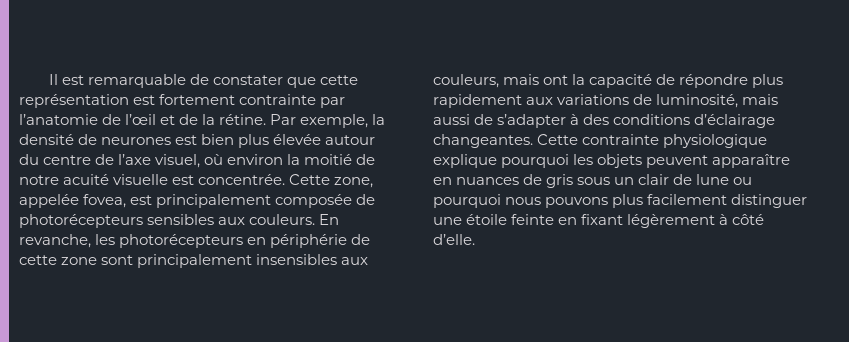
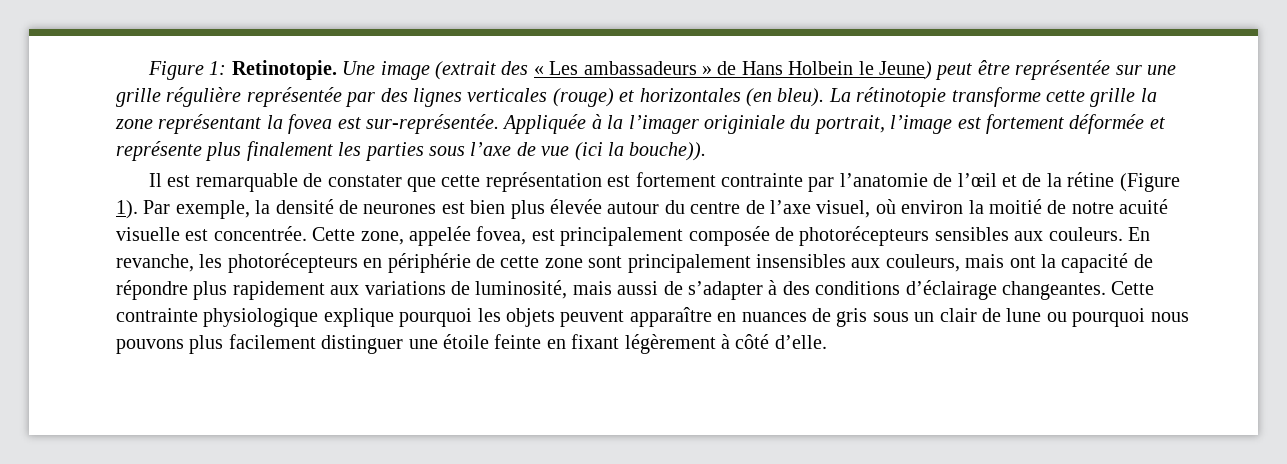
+ Figure 1: Retinotopie. Une image (extrait des « Les ambassadeurs » de Hans Holbein le Jeune) peut être représentée sur une grille régulière représentée par des lignes verticales (rouge) et horizontales (en bleu). La rétinotopie transforme cette grille la zone représentant la fovea est sur-représentée. Appliquée à la l’imager originiale du portrait, l’image est fortement déformée et représente plus finalement les parties sous l’axe de vue (ici la bouche)).
- Il est remarquable de constater que cette représentation est fortement contrainte par l’anatomie de l’œil et de la rétine.
+ Il est remarquable de constater que cette représentation est fortement contrainte par l’anatomie de l’œil et de la rétine (Figure 1).

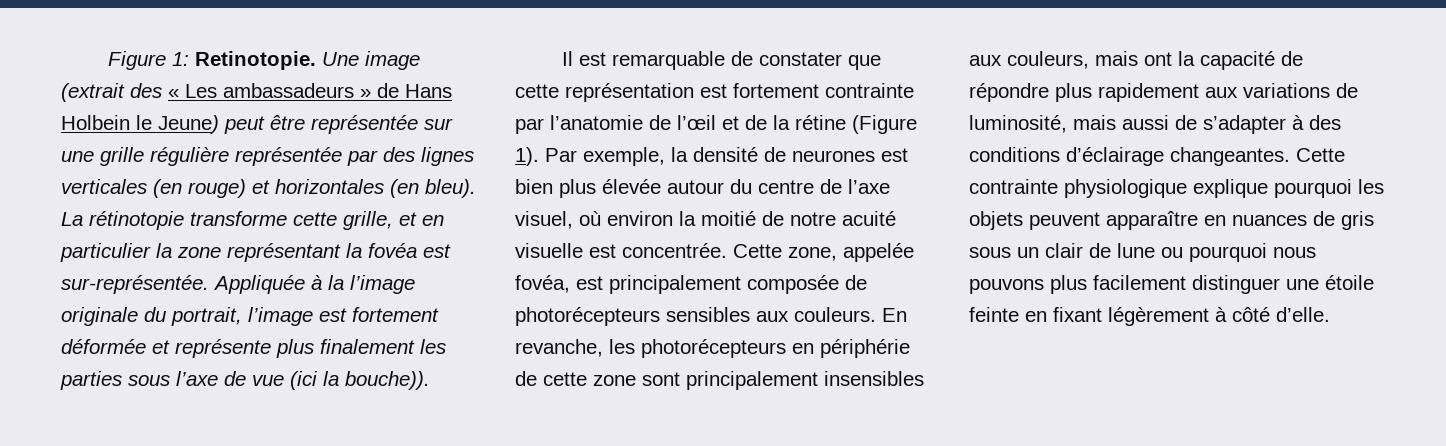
- Une image (extrait des « Les ambassadeurs » de Hans Holbein le Jeune) peut être représentée sur une grille régulière représentée par des lignes verticales (rouge) et horizontales (en bleu).
+ Une image (extrait des « Les ambassadeurs » de Hans Holbein le Jeune) peut être représentée sur une grille régulière représentée par des lignes verticales (en rouge) et horizontales (en bleu).
- La rétinotopie transforme cette grille la zone représentant la fovea est sur-représentée.
+ La rétinotopie transforme cette grille, et en particulier la zone représentant la fovéa est sur-représentée.
- Appliquée à la l’imager originiale du portrait, l’image est fortement déformée et représente plus finalement les parties sous l’axe de vue (ici la bouche)).
+ Appliquée à la l’image originale du portrait, l’image est fortement déformée et représente plus finalement les parties sous l’axe de vue (ici la bouche)).
- Cette zone, appelée fovea, est principalement composée de photorécepteurs sensibles aux couleurs.
+ Cette zone, appelée fovéa, est principalement composée de photorécepteurs sensibles aux couleurs.

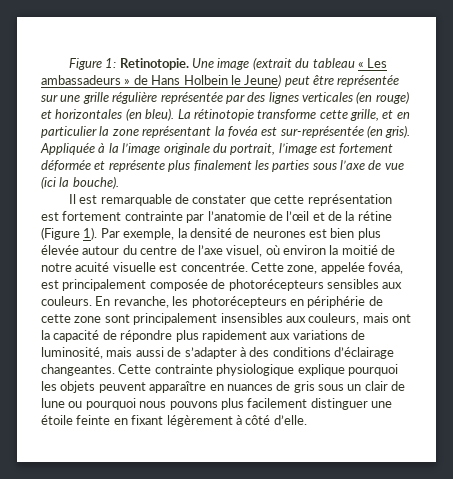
- Une image (extrait des « Les ambassadeurs » de Hans Holbein le Jeune) peut être représentée sur une grille régulière représentée par des lignes verticales (en rouge) et horizontales (en bleu).
+ Une image (extrait du tableau « Les ambassadeurs » de Hans Holbein le Jeune) peut être représentée sur une grille régulière représentée par des lignes verticales (en rouge) et horizontales (en bleu).
- La rétinotopie transforme cette grille, et en particulier la zone représentant la fovéa est sur-représentée.
+ La rétinotopie transforme cette grille, et en particulier la zone représentant la fovéa est sur-représentée (en gris).
- Appliquée à la l’image originale du portrait, l’image est fortement déformée et représente plus finalement les parties sous l’axe de vue (ici la bouche)).
+ Appliquée à la l’image originale du portrait, l’image est fortement déformée et représente plus finalement les parties sous l’axe de vue (ici la bouche).

